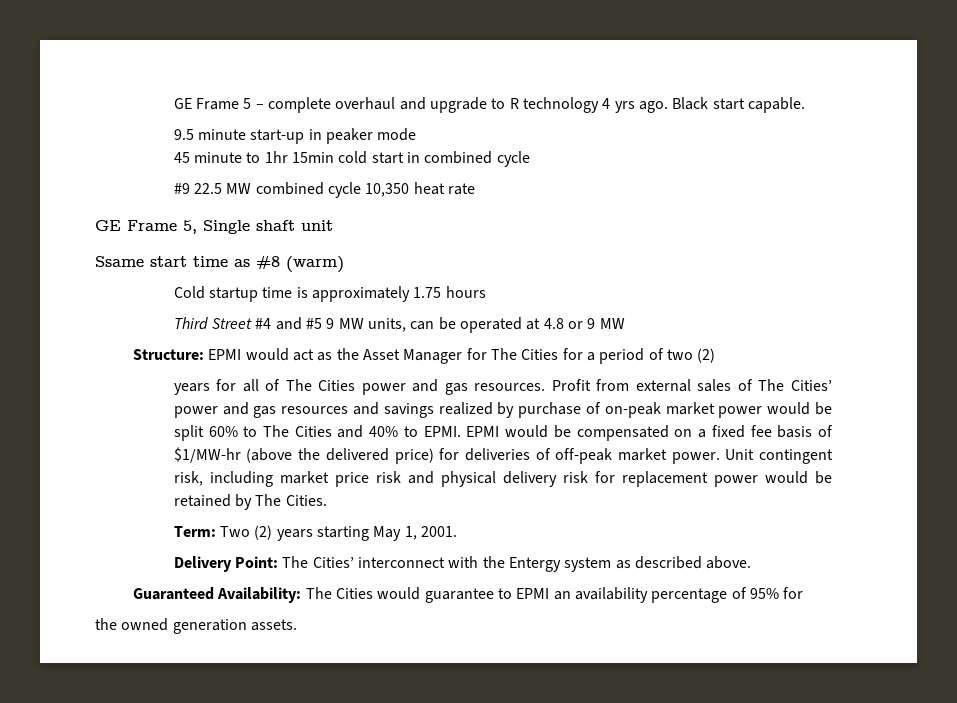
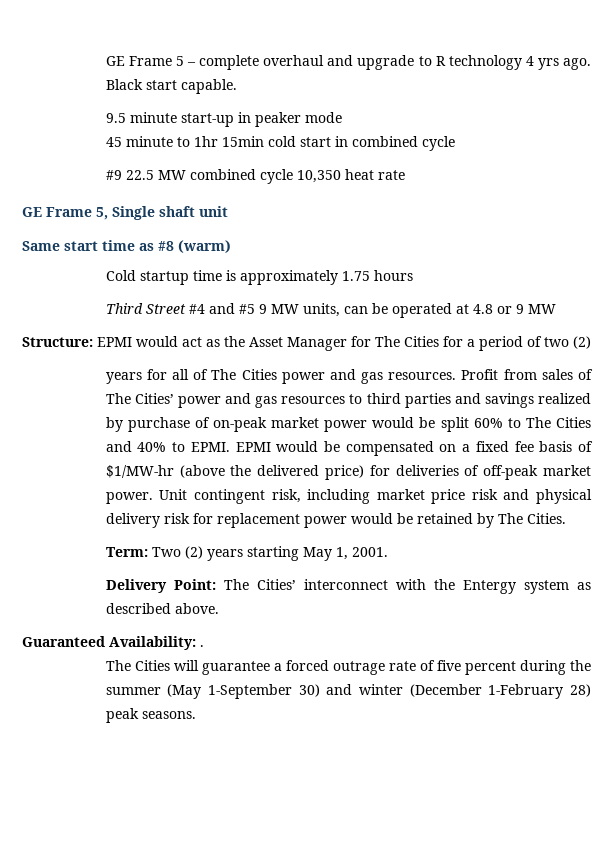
- Ssame start time as #8 (warm)
+ Same start time as #8 (warm)
- Profit from external sales of The Cities’ power and gas resources and savings realized by purchase of on-peak market power would be split 60% to The Cities and 40% to EPMI.
+ Profit from sales of The Cities’ power and gas resources to third parties and savings realized by purchase of on-peak market power would be split 60% to The Cities and 40% to EPMI.
- Guaranteed Availability: The Cities would guarantee to EPMI an availability percentage of 95% for
- the owned generation assets.
+ Guaranteed Availability: .
+ The Cities will guarantee a forced outrage rate of five percent during the summer (May 1-September 30) and winter (December 1-February 28) peak seasons.

